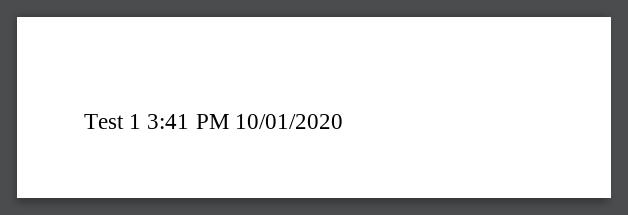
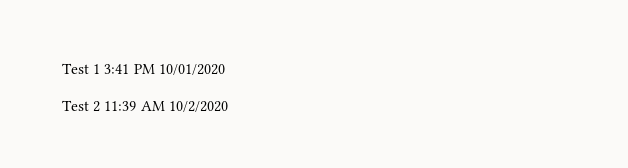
+ Test 2 11:39 AM 10/2/2020

